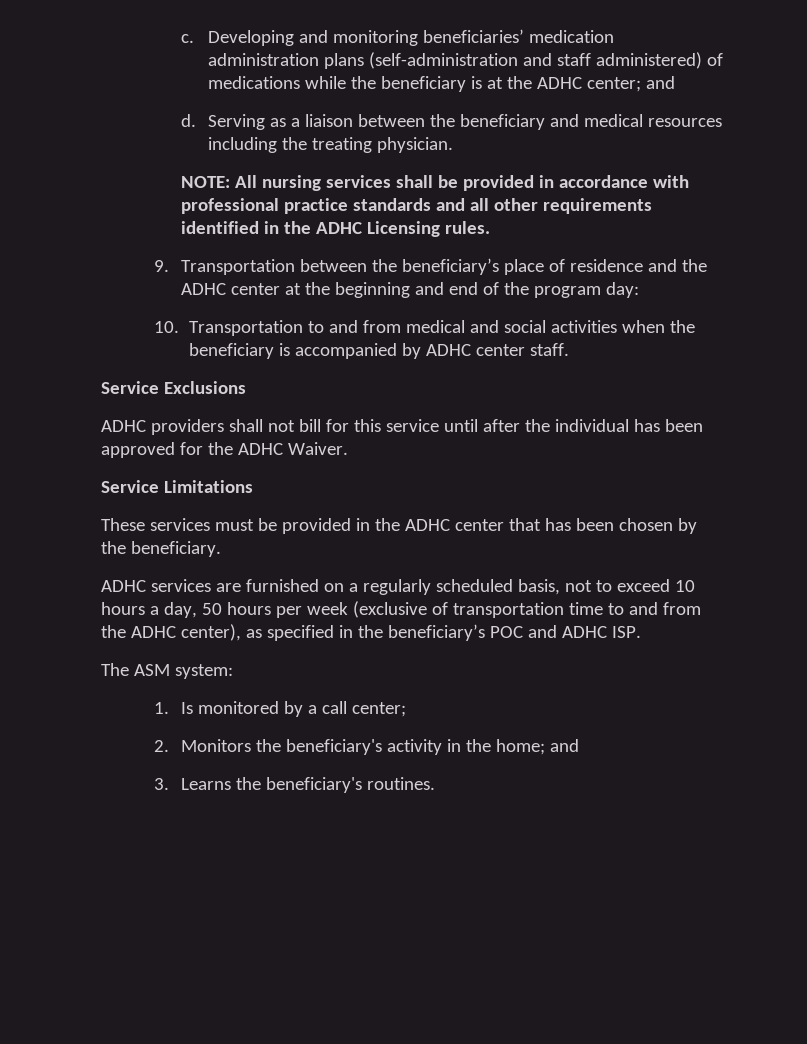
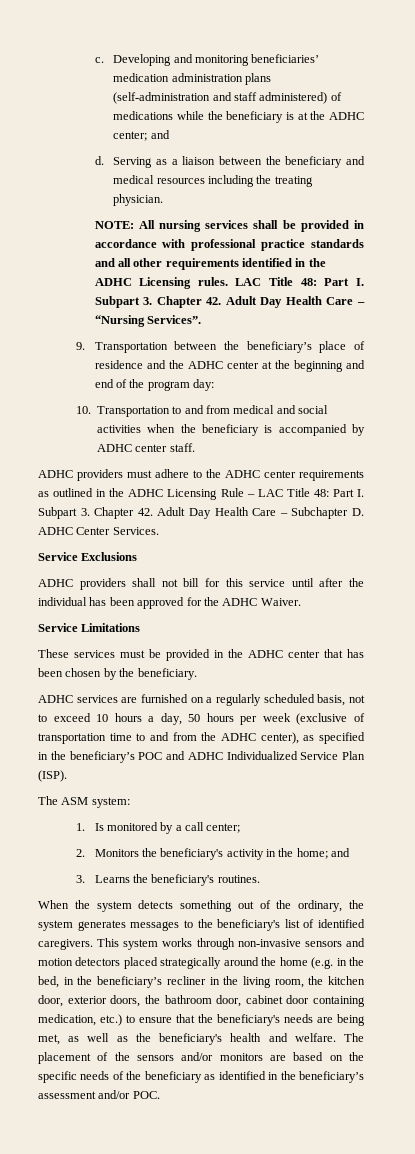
+ LAC Title 48: Part I. Subpart 3. Chapter 42. Adult Day Health Care – “Nursing Services”.
+ ADHC providers must adhere to the ADHC center requirements as outlined in the ADHC Licensing Rule – LAC Title 48: Part I. Subpart 3. Chapter 42. Adult Day Health Care – Subchapter D. ADHC Center Services.
- ADHC services are furnished on a regularly scheduled basis, not to exceed 10 hours a day, 50 hours per week (exclusive of transportation time to and from the ADHC center), as specified in the beneficiary’s POC and ADHC ISP.
+ ADHC services are furnished on a regularly scheduled basis, not to exceed 10 hours a day, 50 hours per week (exclusive of transportation time to and from the ADHC center), as specified in the beneficiary’s POC and ADHC Individualized Service Plan (ISP).
+ When the system detects something out of the ordinary, the system generates messages to the beneficiary's list of identified caregivers. This system works through non-invasive sensors and motion detectors placed strategically around the home (e.g. in the bed, in the beneficiary’s recliner in the living room, the kitchen door, exterior doors, the bathroom door, cabinet door containing medication, etc.) to ensure that the beneficiary's needs are being met, as well as the beneficiary's health and welfare. The placement of the sensors and/or monitors are based on the specific needs of the beneficiary as identified in the beneficiary’s assessment and/or POC.

